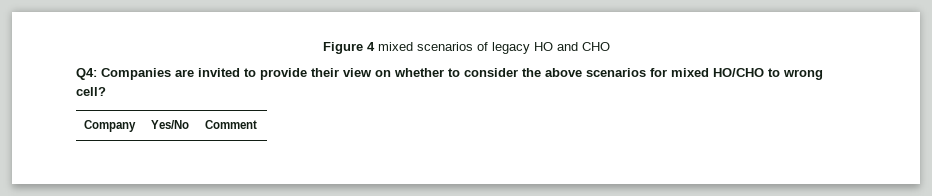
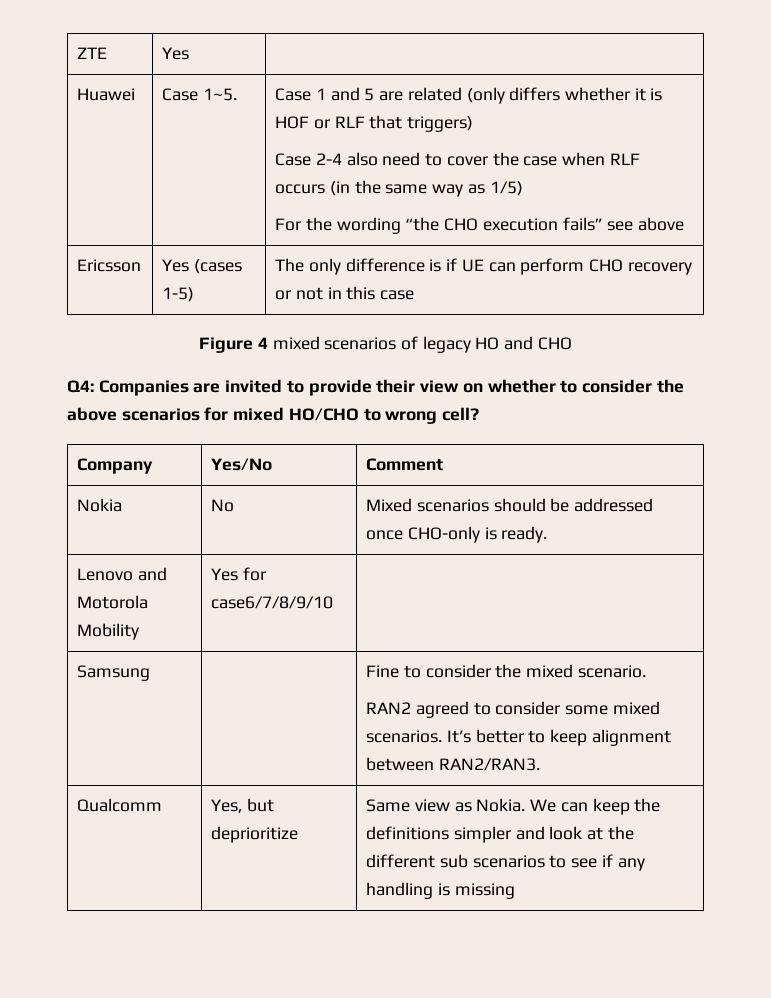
+ ZTE | Yes |
+ Huawei | Case 1~5. | Case 1 and 5 are related (only differs whether it is HOF or RLF that triggers)
+ Case 2-4 also need to cover the case when RLF occurs (in the same way as 1/5)
+ For the wording “the CHO execution fails” see above
+ Ericsson | Yes (cases 1-5) | The only difference is if UE can perform CHO recovery or not in this case
+ Nokia | No | Mixed scenarios should be addressed once CHO-only is ready.
+ Lenovo and Motorola Mobility | Yes for case6/7/8/9/10 |
+ Samsung | | Fine to consider the mixed scenario.
+ RAN2 agreed to consider some mixed scenarios. It’s better to keep alignment between RAN2/RAN3.
+ Qualcomm | Yes, but deprioritize | Same view as Nokia. We can keep the definitions simpler and look at the different sub scenarios to see if any handling is missing

